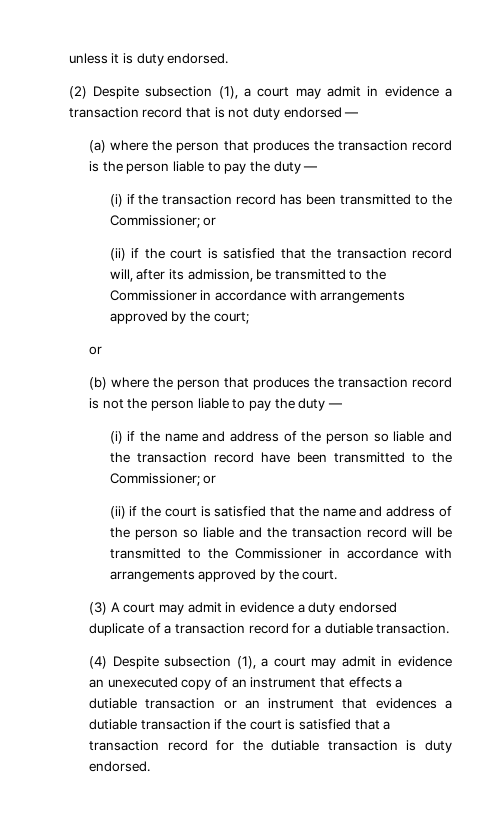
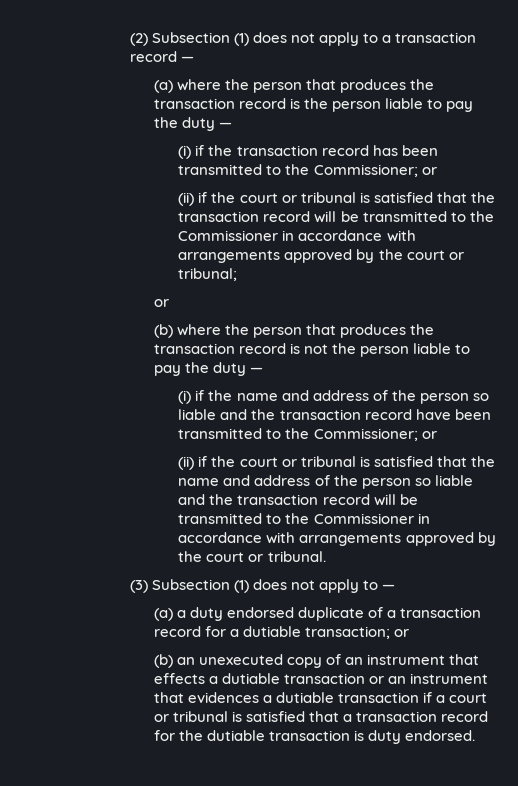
- unless it is duty endorsed.
- (2) Despite subsection (1), a court may admit in evidence a transaction record that is not duty endorsed —
+ (2) Subsection (1) does not apply to a transaction record —
- (ii) if the court is satisfied that the transaction record will, after its admission, be transmitted to the Commissioner in accordance with arrangements approved by the court;
+ (ii) if the court or tribunal is satisfied that the transaction record will be transmitted to the Commissioner in accordance with arrangements approved by the court or tribunal;
- (ii) if the court is satisfied that the name and address of the person so liable and the transaction record will be transmitted to the Commissioner in accordance with arrangements approved by the court.
- (3) A court may admit in evidence a duty endorsed duplicate of a transaction record for a dutiable transaction.
- (4) Despite subsection (1), a court may admit in evidence an unexecuted copy of an instrument that effects a dutiable transaction or an instrument that evidences a dutiable transaction if the court is satisfied that a transaction record for the dutiable transaction is duty endorsed.
+ (ii) if the court or tribunal is satisfied that the name and address of the person so liable and the transaction record will be transmitted to the Commissioner in accordance with arrangements approved by the court or tribunal.
+ (3) Subsection (1) does not apply to —
+ (a) a duty endorsed duplicate of a transaction record for a dutiable transaction; or
+ (b) an unexecuted copy of an instrument that effects a dutiable transaction or an instrument that evidences a dutiable transaction if a court or tribunal is satisfied that a transaction record for the dutiable transaction is duty endorsed.

